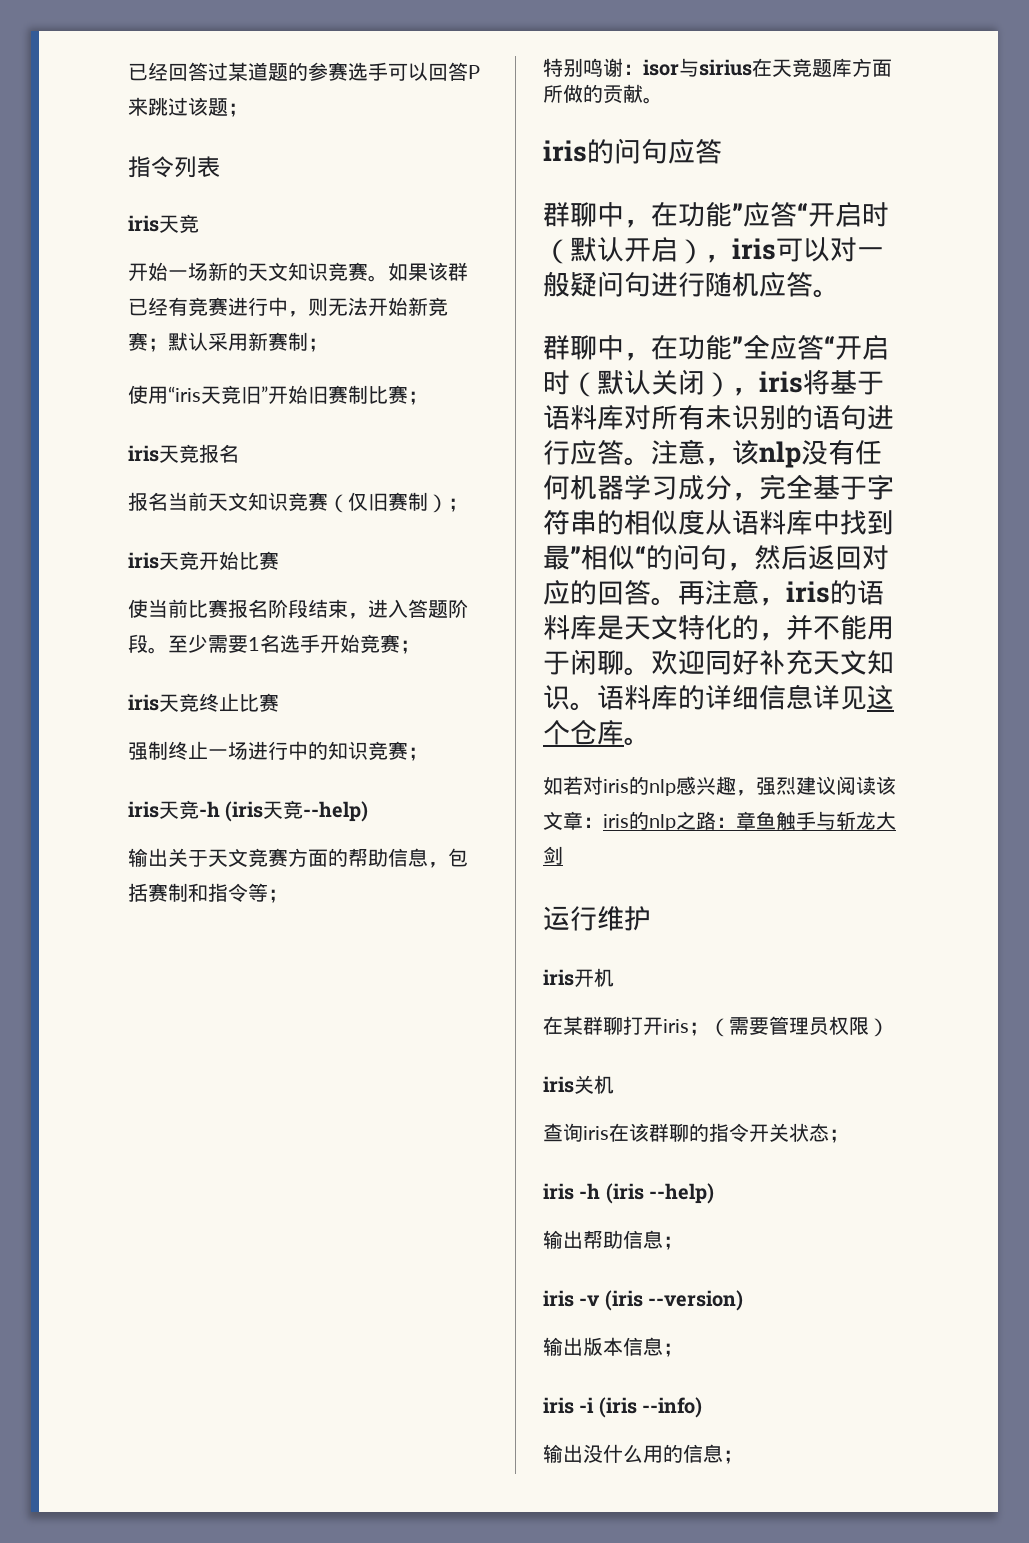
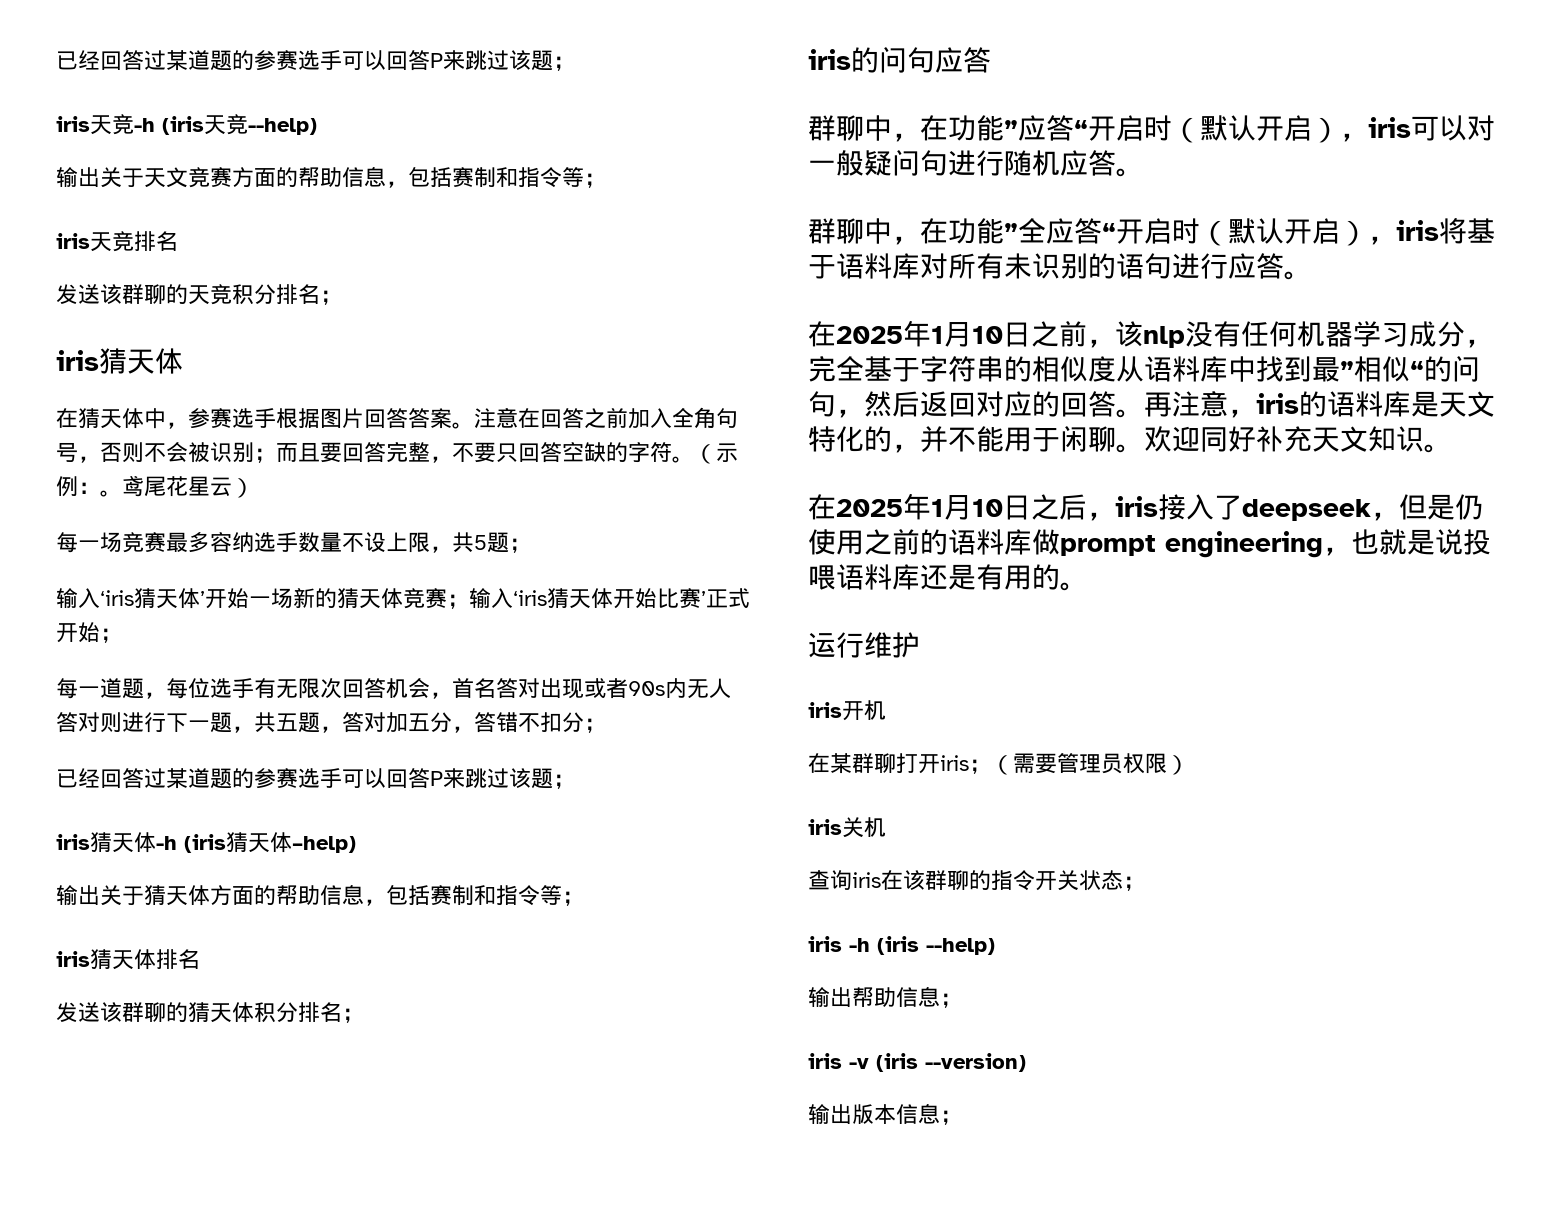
- 指令列表
- iris天竞
- 开始一场新的天文知识竞赛。如果该群已经有竞赛进行中，则无法开始新竞赛；默认采用新赛制；
- 使用“iris天竞旧”开始旧赛制比赛；
- iris天竞报名
- 报名当前天文知识竞赛（仅旧赛制）；
- iris天竞开始比赛
- 使当前比赛报名阶段结束，进入答题阶段。至少需要1名选手开始竞赛；
- iris天竞终止比赛
- 强制终止一场进行中的知识竞赛；
- 特别鸣谢：isor与sirius在天竞题库方面所做的贡献。
+ iris天竞排名
+ 发送该群聊的天竞积分排名；
+ iris猜天体
+ 在猜天体中，参赛选手根据图片回答答案。注意在回答之前加入全角句号，否则不会被识别；而且要回答完整，不要只回答空缺的字符。（示例：。鸢尾花星云）
+ 每一场竞赛最多容纳选手数量不设上限，共5题；
+ 输入‘iris猜天体’开始一场新的猜天体竞赛；输入‘iris猜天体开始比赛’正式开始；
+ 每一道题，每位选手有无限次回答机会，首名答对出现或者90s内无人答对则进行下一题，共五题，答对加五分，答错不扣分；
+ 已经回答过某道题的参赛选手可以回答P来跳过该题；
+ iris猜天体-h (iris猜天体–help)
+ 输出关于猜天体方面的帮助信息，包括赛制和指令等；
+ iris猜天体排名
+ 发送该群聊的猜天体积分排名；
- 群聊中，在功能”全应答“开启时（默认关闭），iris将基于语料库对所有未识别的语句进行应答。注意，该nlp没有任何机器学习成分，完全基于字符串的相似度从语料库中找到最”相似“的问句，然后返回对应的回答。
+ 群聊中，在功能”全应答“开启时（默认开启），iris将基于语料库对所有未识别的语句进行应答。
+ 在2025年1月10日之前，该nlp没有任何机器学习成分，完全基于字符串的相似度从语料库中找到最”相似“的问句，然后返回对应的回答。
- 欢迎同好补充天文知识。语料库的详细信息详见这个仓库。
- 如若对iris的nlp感兴趣，强烈建议阅读该文章：iris的nlp之路：章鱼触手与斩龙大剑
+ 欢迎同好补充天文知识。
+ 在2025年1月10日之后，iris接入了deepseek，但是仍使用之前的语料库做prompt engineering，也就是说投喂语料库还是有用的。
- iris -i (iris --info)
- 输出没什么用的信息；

